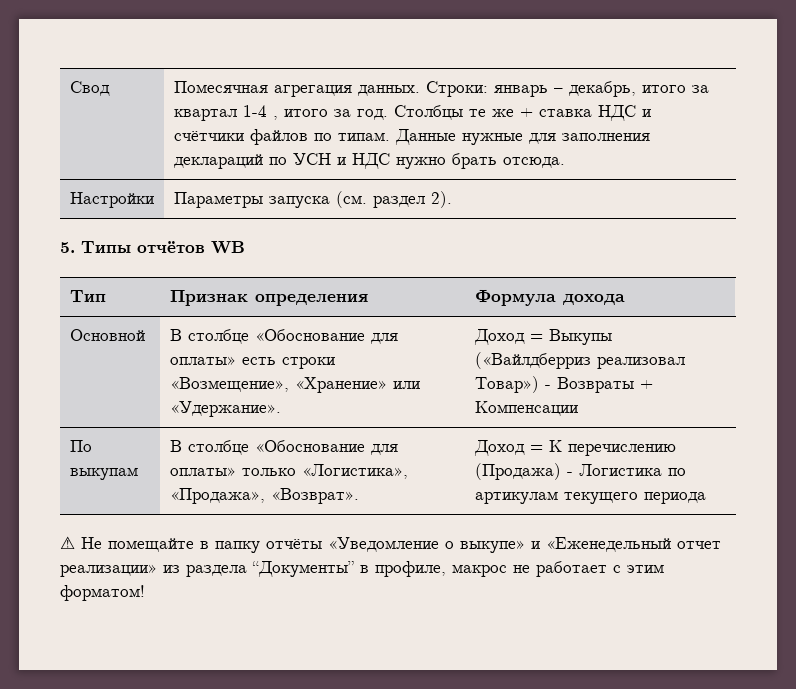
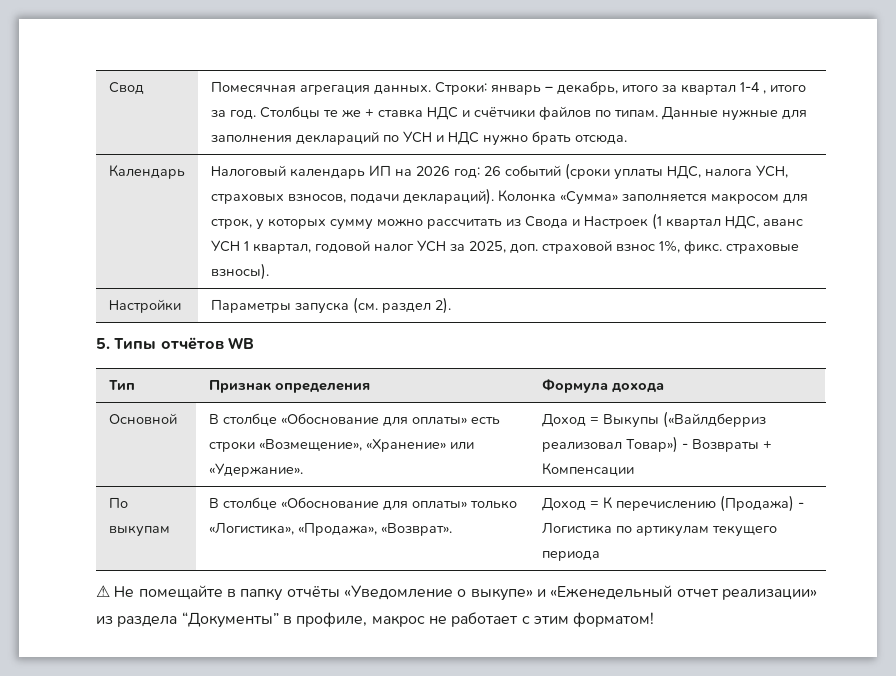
+ Календарь | Налоговый календарь ИП на 2026 год: 26 событий (сроки уплаты НДС, налога УСН, страховых взносов, подачи деклараций). Колонка «Сумма» заполняется макросом для строк, у которых сумму можно рассчитать из Свода и Настроек (1 квартал НДС, аванс УСН 1 квартал, годовой налог УСН за 2025, доп. страховой взнос 1%, фикс. страховые взносы).

